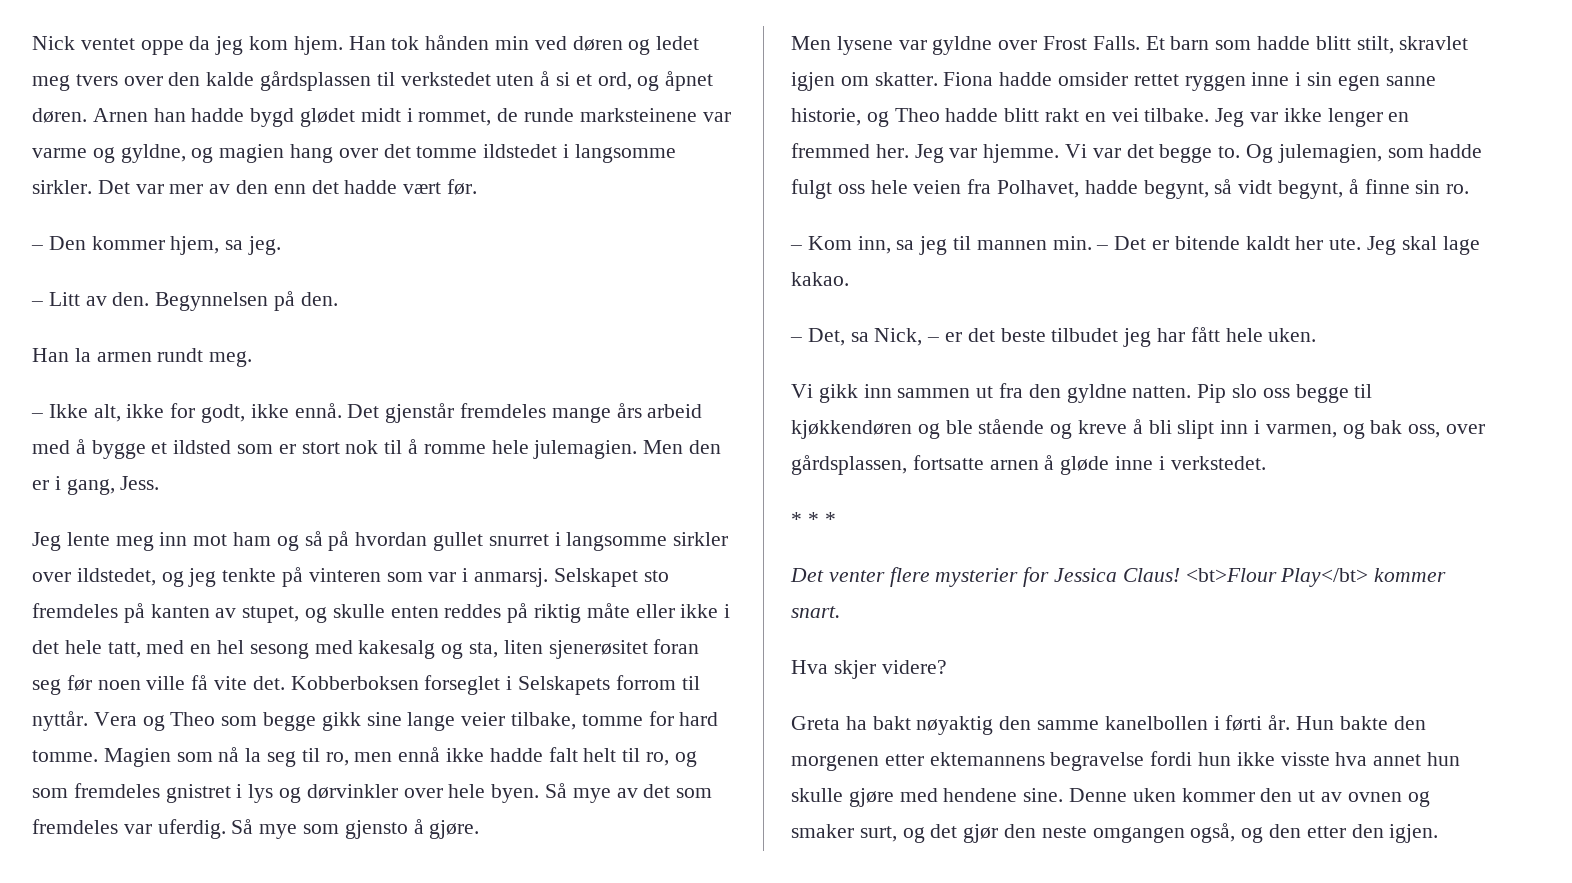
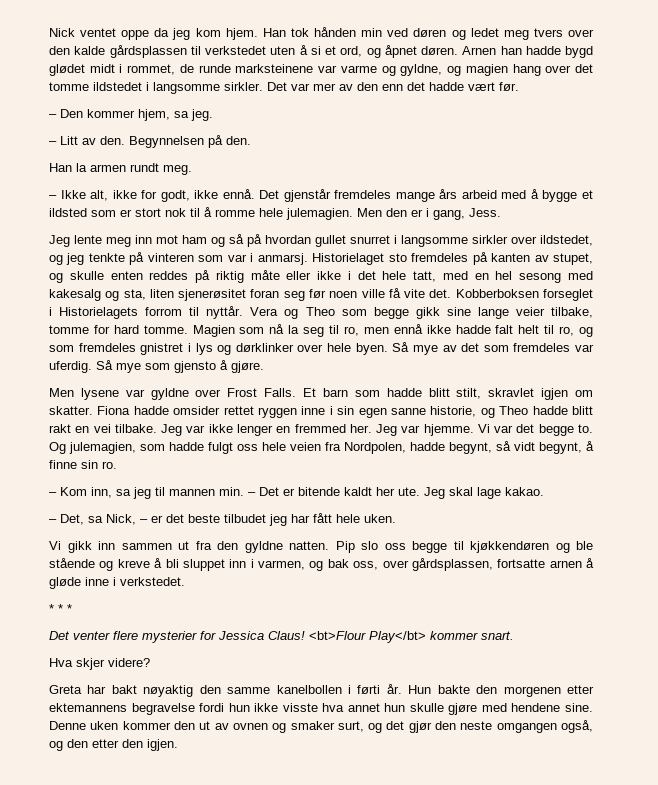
- Selskapet sto fremdeles på kanten av stupet, og skulle enten reddes på riktig måte eller ikke i det hele tatt, med en hel sesong med kakesalg og sta, liten sjenerøsitet foran seg før noen ville få vite det.
+ Historielaget sto fremdeles på kanten av stupet, og skulle enten reddes på riktig måte eller ikke i det hele tatt, med en hel sesong med kakesalg og sta, liten sjenerøsitet foran seg før noen ville få vite det.
- Kobberboksen forseglet i Selskapets forrom til nyttår.
+ Kobberboksen forseglet i Historielagets forrom til nyttår.
- Magien som nå la seg til ro, men ennå ikke hadde falt helt til ro, og som fremdeles gnistret i lys og dørvinkler over hele byen.
+ Magien som nå la seg til ro, men ennå ikke hadde falt helt til ro, og som fremdeles gnistret i lys og dørklinker over hele byen.
- Og julemagien, som hadde fulgt oss hele veien fra Polhavet, hadde begynt, så vidt begynt, å finne sin ro.
+ Og julemagien, som hadde fulgt oss hele veien fra Nordpolen, hadde begynt, så vidt begynt, å finne sin ro.
- Pip slo oss begge til kjøkkendøren og ble stående og kreve å bli slipt inn i varmen, og bak oss, over gårdsplassen, fortsatte arnen å gløde inne i verkstedet.
+ Pip slo oss begge til kjøkkendøren og ble stående og kreve å bli sluppet inn i varmen, og bak oss, over gårdsplassen, fortsatte arnen å gløde inne i verkstedet.
- Greta ha bakt nøyaktig den samme kanelbollen i førti år.
+ Greta har bakt nøyaktig den samme kanelbollen i førti år.

